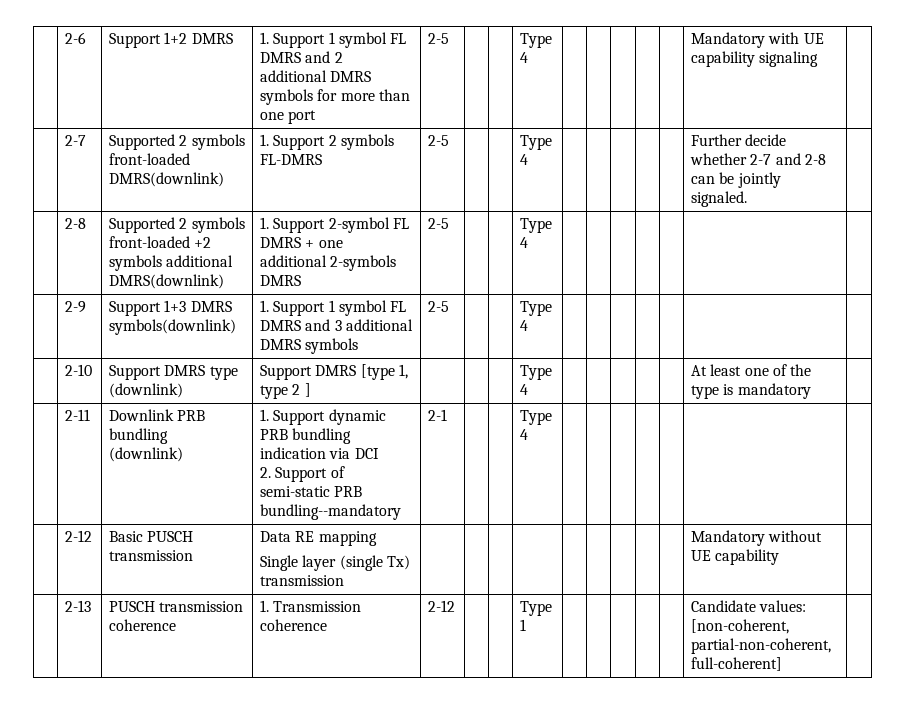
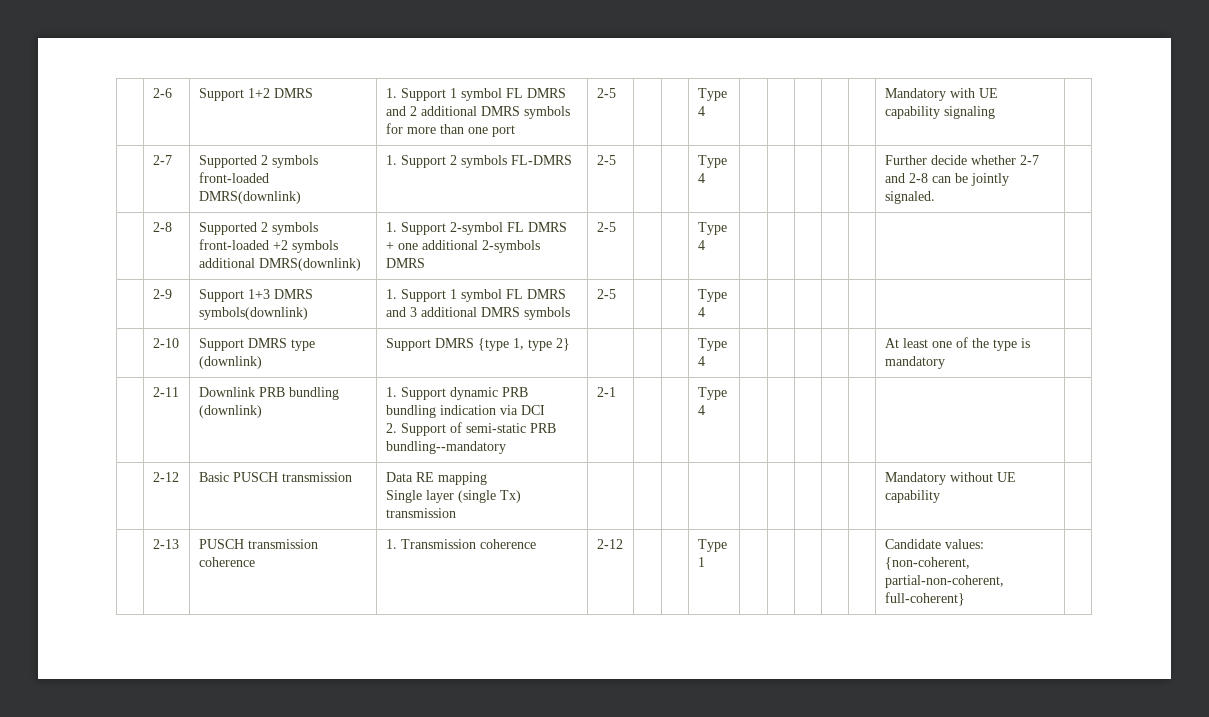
- | 2-10 | Support DMRS type (downlink) | Support DMRS [type 1, type 2 ] | | | | Type 4 | | | | | | At least one of the type is mandatory |
+ | 2-10 | Support DMRS type (downlink) | Support DMRS {type 1, type 2} | | | | Type 4 | | | | | | At least one of the type is mandatory |
- | 2-13 | PUSCH transmission coherence | 1. Transmission coherence | 2-12 | | | Type 1 | | | | | | Candidate values: [non-coherent, partial-non-coherent, full-coherent] |
+ | 2-13 | PUSCH transmission coherence | 1. Transmission coherence | 2-12 | | | Type 1 | | | | | | Candidate values: {non-coherent, partial-non-coherent, full-coherent} |

